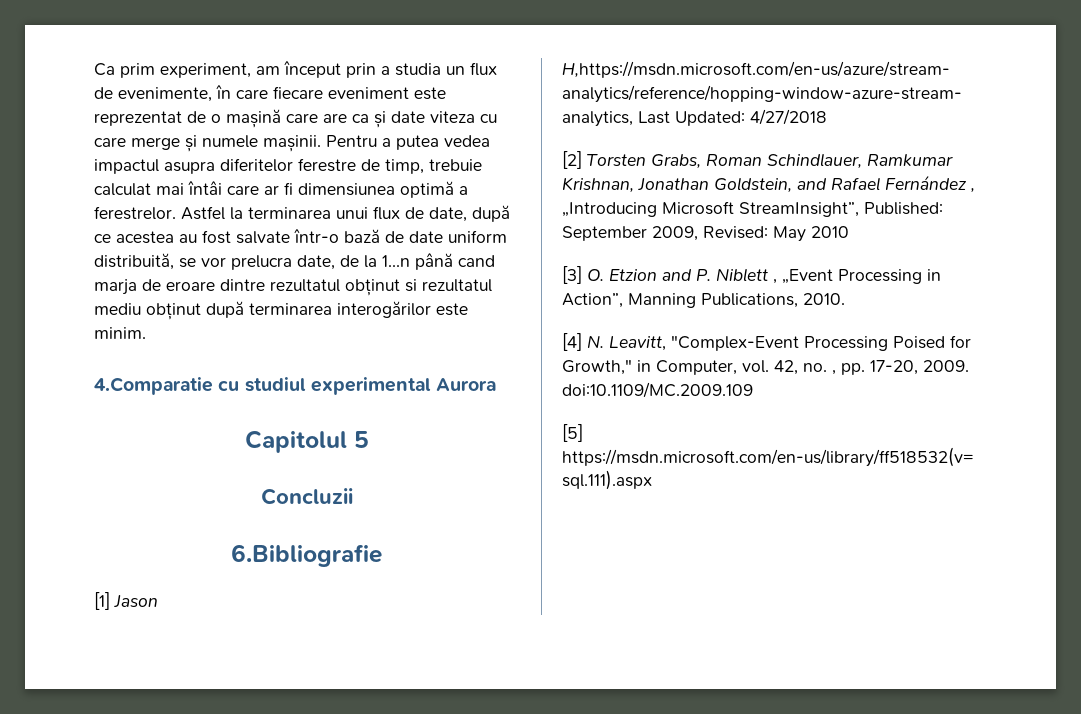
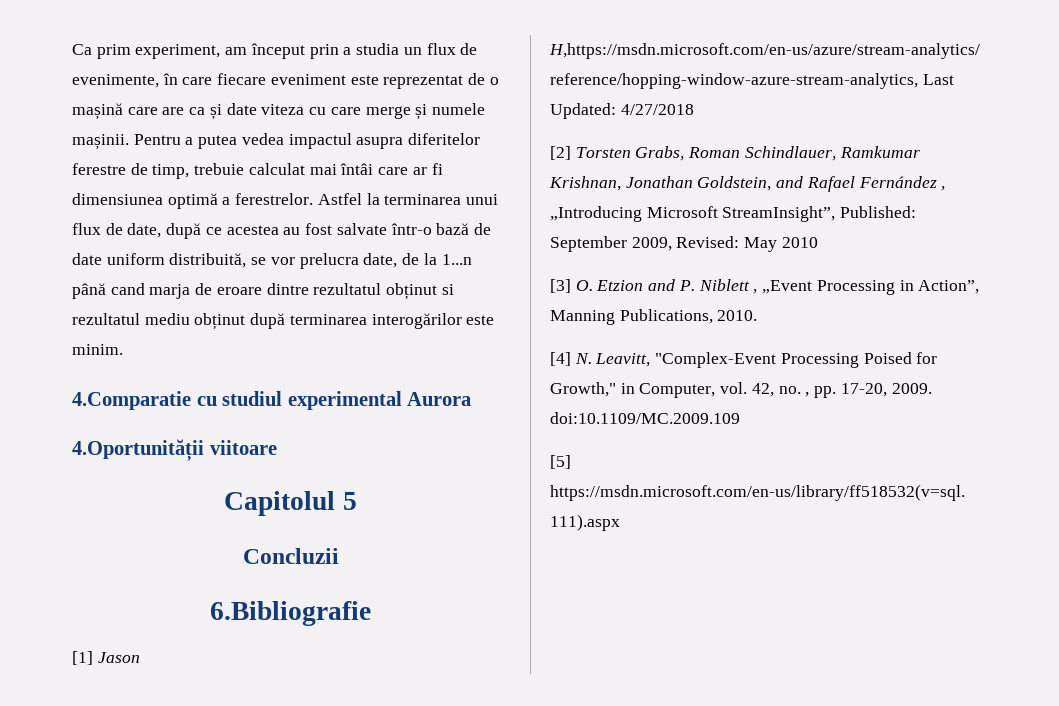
+ 4.Oportunității viitoare

